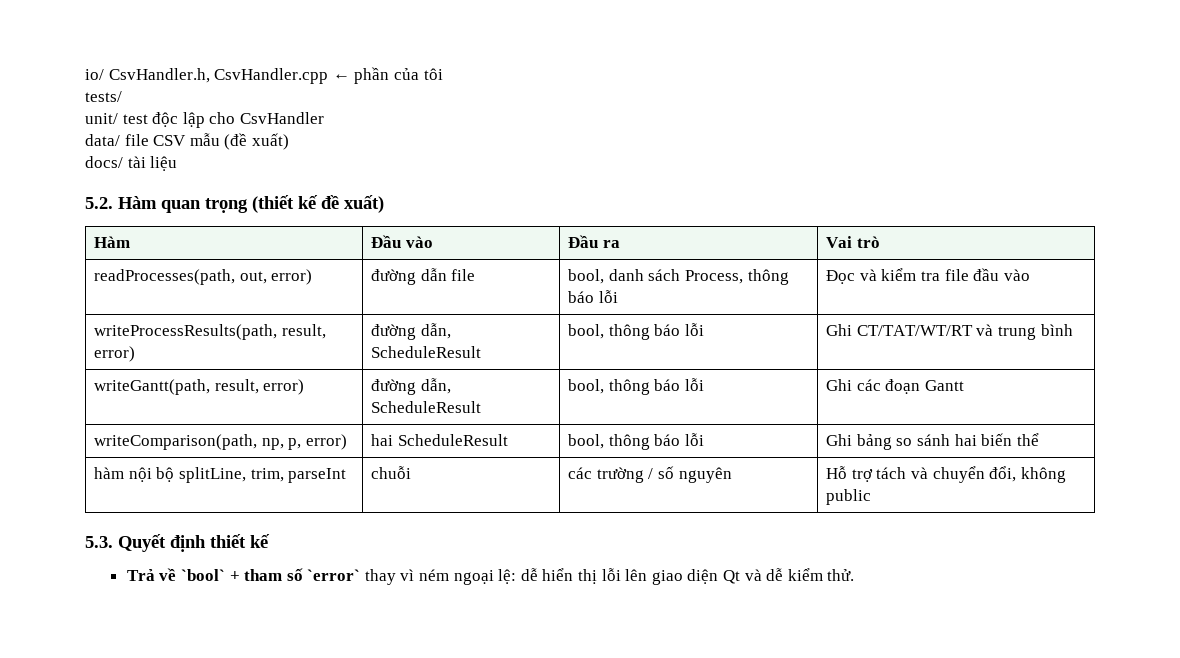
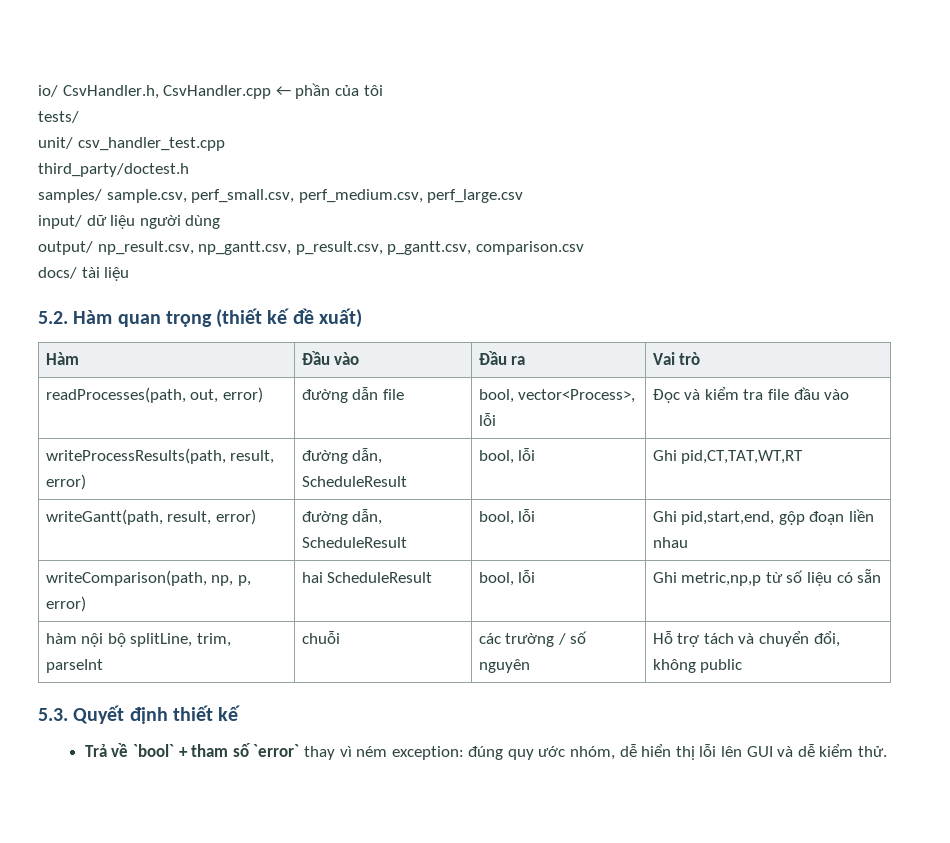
- unit/ test độc lập cho CsvHandler
- data/ file CSV mẫu (đề xuất)
+ unit/ csv_handler_test.cpp
+ third_party/doctest.h
+ samples/ sample.csv, perf_small.csv, perf_medium.csv, perf_large.csv
+ input/ dữ liệu người dùng
+ output/ np_result.csv, np_gantt.csv, p_result.csv, p_gantt.csv, comparison.csv
- readProcesses(path, out, error) | đường dẫn file | bool, danh sách Process, thông báo lỗi | Đọc và kiểm tra file đầu vào
+ readProcesses(path, out, error) | đường dẫn file | bool, vector<Process>, lỗi | Đọc và kiểm tra file đầu vào
- writeProcessResults(path, result, error) | đường dẫn, ScheduleResult | bool, thông báo lỗi | Ghi CT/TAT/WT/RT và trung bình
+ writeProcessResults(path, result, error) | đường dẫn, ScheduleResult | bool, lỗi | Ghi pid,CT,TAT,WT,RT
- writeGantt(path, result, error) | đường dẫn, ScheduleResult | bool, thông báo lỗi | Ghi các đoạn Gantt
+ writeGantt(path, result, error) | đường dẫn, ScheduleResult | bool, lỗi | Ghi pid,start,end, gộp đoạn liền nhau
- writeComparison(path, np, p, error) | hai ScheduleResult | bool, thông báo lỗi | Ghi bảng so sánh hai biến thể
+ writeComparison(path, np, p, error) | hai ScheduleResult | bool, lỗi | Ghi metric,np,p từ số liệu có sẵn
- Trả về `bool` + tham số `error` thay vì ném ngoại lệ: dễ hiển thị lỗi lên giao diện Qt và dễ kiểm thử.
+ Trả về `bool` + tham số `error` thay vì ném exception: đúng quy ước nhóm, dễ hiển thị lỗi lên GUI và dễ kiểm thử.

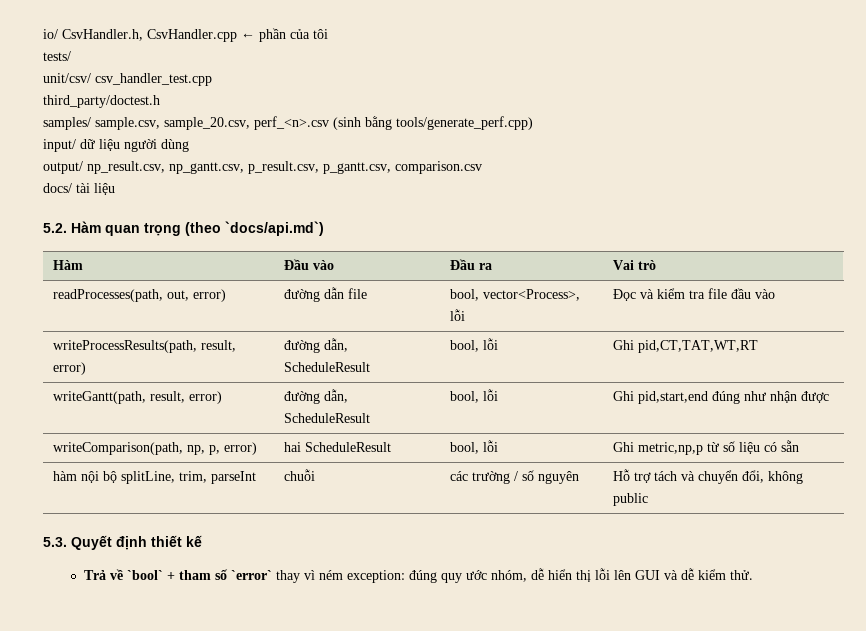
- unit/ csv_handler_test.cpp
+ unit/csv/ csv_handler_test.cpp
- samples/ sample.csv, perf_small.csv, perf_medium.csv, perf_large.csv
+ samples/ sample.csv, sample_20.csv, perf_<n>.csv (sinh bằng tools/generate_perf.cpp)
- 5.2. Hàm quan trọng (thiết kế đề xuất)
+ 5.2. Hàm quan trọng (theo `docs/api.md`)
- writeGantt(path, result, error) | đường dẫn, ScheduleResult | bool, lỗi | Ghi pid,start,end, gộp đoạn liền nhau
+ writeGantt(path, result, error) | đường dẫn, ScheduleResult | bool, lỗi | Ghi pid,start,end đúng như nhận được

